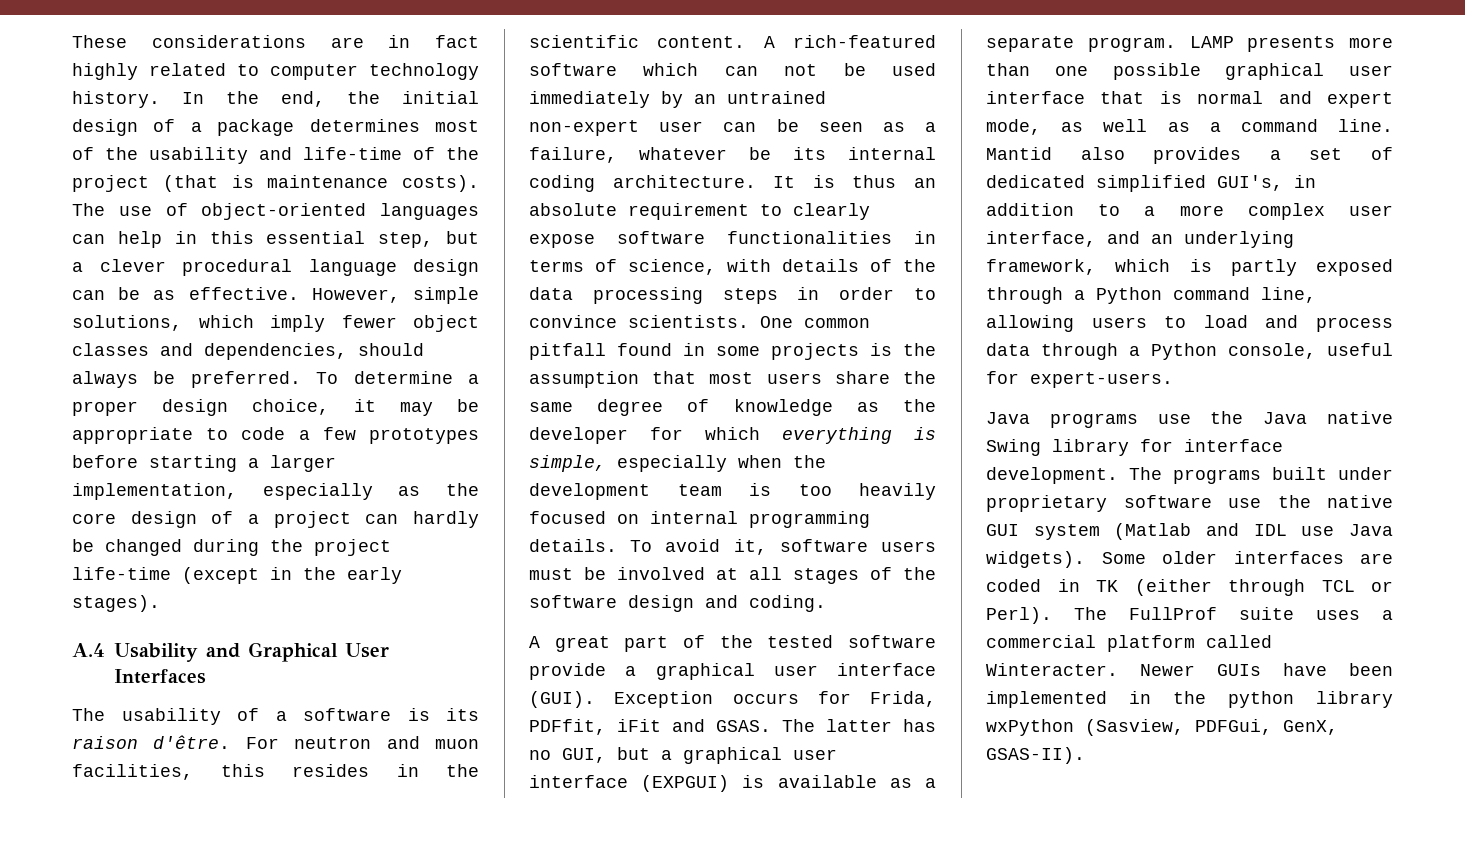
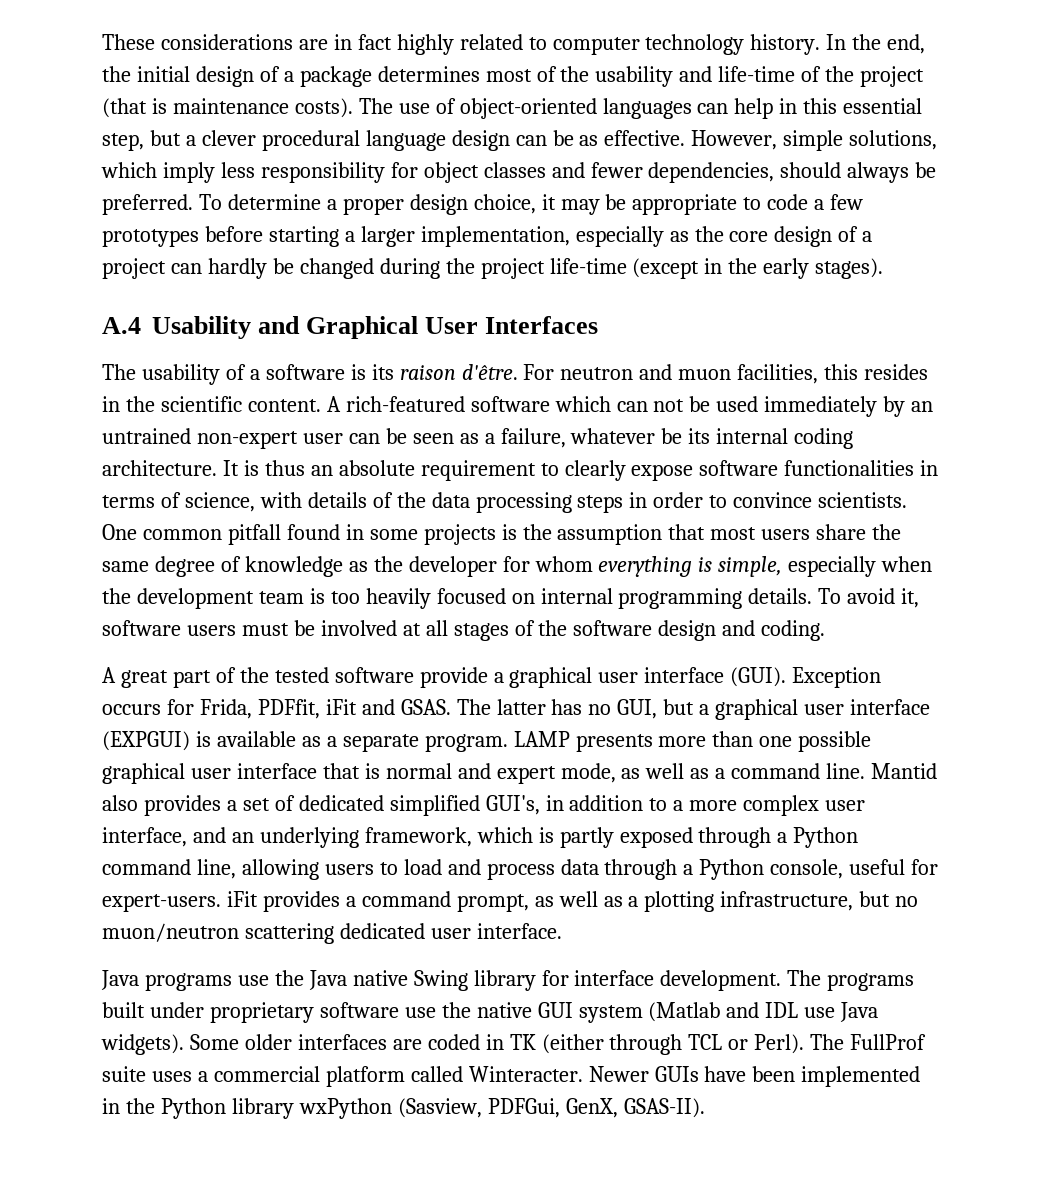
- However, simple solutions, which imply fewer object classes and dependencies, should always be preferred.
+ However, simple solutions, which imply less responsibility for object classes and fewer dependencies, should always be preferred.
- One common pitfall found in some projects is the assumption that most users share the same degree of knowledge as the developer for which everything is simple, especially when the development team is too heavily focused on internal programming details.
+ One common pitfall found in some projects is the assumption that most users share the same degree of knowledge as the developer for whom everything is simple, especially when the development team is too heavily focused on internal programming details.
- Mantid also provides a set of dedicated simplified GUI's, in addition to a more complex user interface, and an underlying framework, which is partly exposed through a Python command line, allowing users to load and process data through a Python console, useful for expert-users.
+ Mantid also provides a set of dedicated simplified GUI's, in addition to a more complex user interface, and an underlying framework, which is partly exposed through a Python command line, allowing users to load and process data through a Python console, useful for expert-users. iFit provides a command prompt, as well as a plotting infrastructure, but no muon/neutron scattering dedicated user interface.
- Newer GUIs have been implemented in the python library wxPython (Sasview, PDFGui, GenX, GSAS-II).
+ Newer GUIs have been implemented in the Python library wxPython (Sasview, PDFGui, GenX, GSAS-II).

